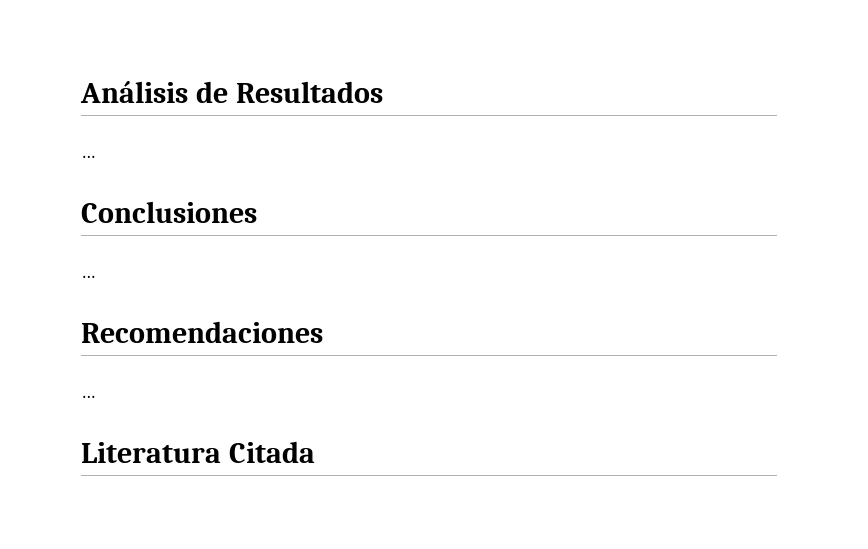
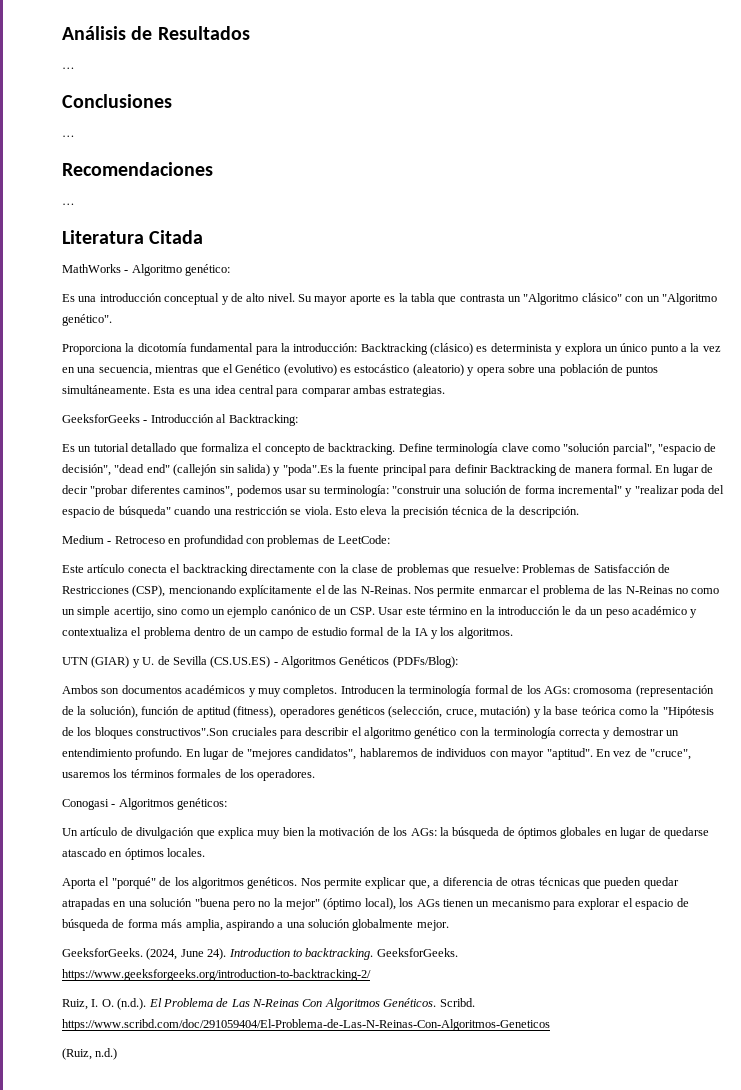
+ MathWorks - Algoritmo genético:
+ Es una introducción conceptual y de alto nivel. Su mayor aporte es la tabla que contrasta un "Algoritmo clásico" con un "Algoritmo genético".
+ Proporciona la dicotomía fundamental para la introducción: Backtracking (clásico) es determinista y explora un único punto a la vez en una secuencia, mientras que el Genético (evolutivo) es estocástico (aleatorio) y opera sobre una población de puntos simultáneamente. Esta es una idea central para comparar ambas estrategias.
+ GeeksforGeeks - Introducción al Backtracking:
+ Es un tutorial detallado que formaliza el concepto de backtracking. Define terminología clave como "solución parcial", "espacio de decisión", "dead end" (callejón sin salida) y "poda".Es la fuente principal para definir Backtracking de manera formal. En lugar de decir "probar diferentes caminos", podemos usar su terminología: "construir una solución de forma incremental" y "realizar poda del espacio de búsqueda" cuando una restricción se viola. Esto eleva la precisión técnica de la descripción.
+ Medium - Retroceso en profundidad con problemas de LeetCode:
+ Este artículo conecta el backtracking directamente con la clase de problemas que resuelve: Problemas de Satisfacción de Restricciones (CSP), mencionando explícitamente el de las N-Reinas. Nos permite enmarcar el problema de las N-Reinas no como un simple acertijo, sino como un ejemplo canónico de un CSP. Usar este término en la introducción le da un peso académico y contextualiza el problema dentro de un campo de estudio formal de la IA y los algoritmos.
+ UTN (GIAR) y U. de Sevilla (CS.US.ES) - Algoritmos Genéticos (PDFs/Blog):
+ Ambos son documentos académicos y muy completos. Introducen la terminología formal de los AGs: cromosoma (representación de la solución), función de aptitud (fitness), operadores genéticos (selección, cruce, mutación) y la base teórica como la "Hipótesis de los bloques constructivos".Son cruciales para describir el algoritmo genético con la terminología correcta y demostrar un entendimiento profundo. En lugar de "mejores candidatos", hablaremos de individuos con mayor "aptitud". En vez de "cruce", usaremos los términos formales de los operadores.
+ Conogasi - Algoritmos genéticos:
+ Un artículo de divulgación que explica muy bien la motivación de los AGs: la búsqueda de óptimos globales en lugar de quedarse atascado en óptimos locales.
+ Aporta el "porqué" de los algoritmos genéticos. Nos permite explicar que, a diferencia de otras técnicas que pueden quedar atrapadas en una solución "buena pero no la mejor" (óptimo local), los AGs tienen un mecanismo para explorar el espacio de búsqueda de forma más amplia, aspirando a una solución globalmente mejor.
+ GeeksforGeeks. (2024, June 24). Introduction to backtracking. GeeksforGeeks. https://www.geeksforgeeks.org/introduction-to-backtracking-2/
+ Ruiz, I. O. (n.d.). El Problema de Las N-Reinas Con Algoritmos Genéticos. Scribd. https://www.scribd.com/doc/291059404/El-Problema-de-Las-N-Reinas-Con-Algoritmos-Geneticos
+ (Ruiz, n.d.)

